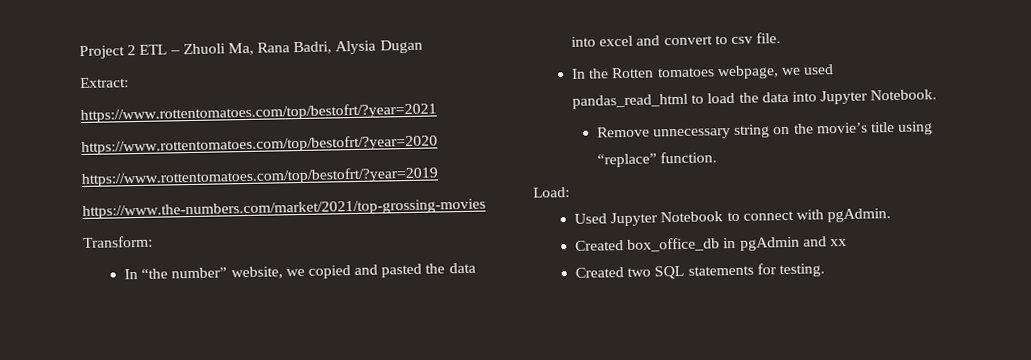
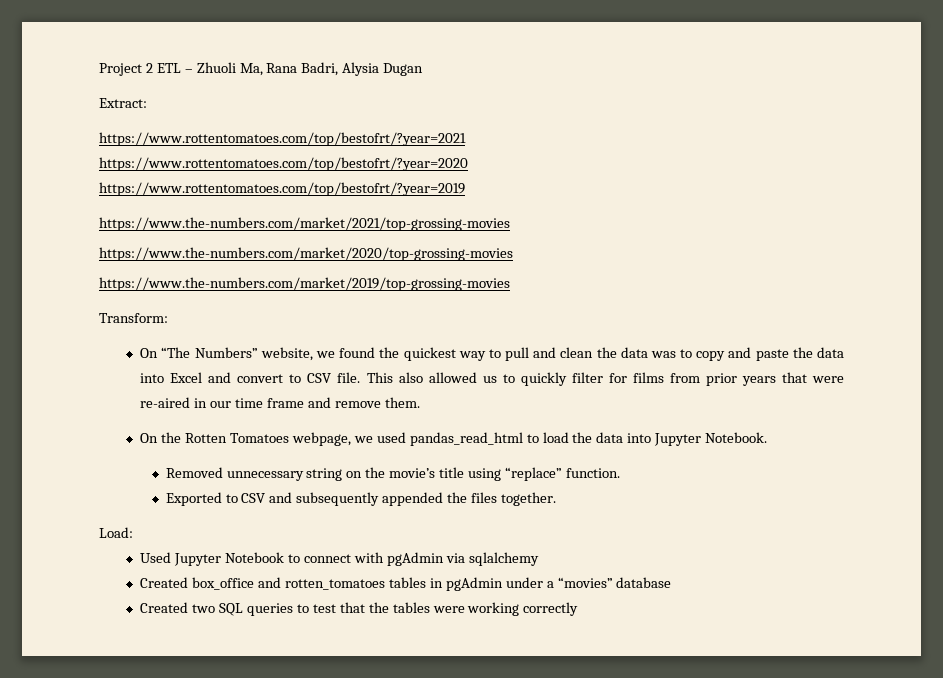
+ https://www.the-numbers.com/market/2020/top-grossing-movies
+ https://www.the-numbers.com/market/2019/top-grossing-movies
- In “the number” website, we copied and pasted the data into excel and convert to csv file.
- In the Rotten tomatoes webpage, we used pandas_read_html to load the data into Jupyter Notebook.
+ On “The Numbers” website, we found the quickest way to pull and clean the data was to copy and paste the data into Excel and convert to CSV file. This also allowed us to quickly filter for films from prior years that were re-aired in our time frame and remove them.
+ On the Rotten Tomatoes webpage, we used pandas_read_html to load the data into Jupyter Notebook.
- Remove unnecessary string on the movie’s title using “replace” function.
+ Removed unnecessary string on the movie’s title using “replace” function.
+ Exported to CSV and subsequently appended the files together.
- Used Jupyter Notebook to connect with pgAdmin.
- Created box_office_db in pgAdmin and xx
- Created two SQL statements for testing.
+ Used Jupyter Notebook to connect with pgAdmin via sqlalchemy
+ Created box_office and rotten_tomatoes tables in pgAdmin under a “movies” database
+ Created two SQL queries to test that the tables were working correctly

